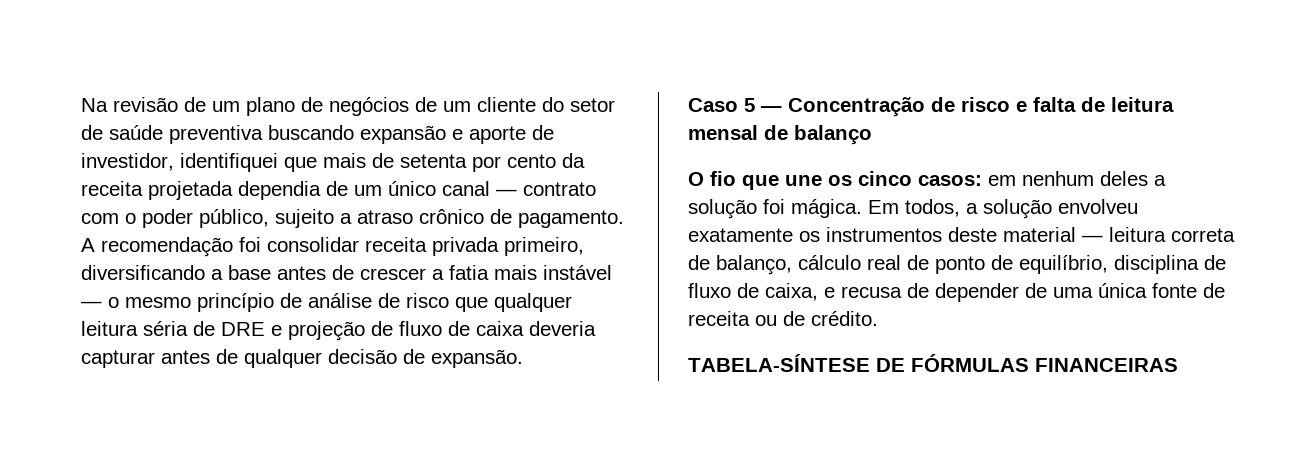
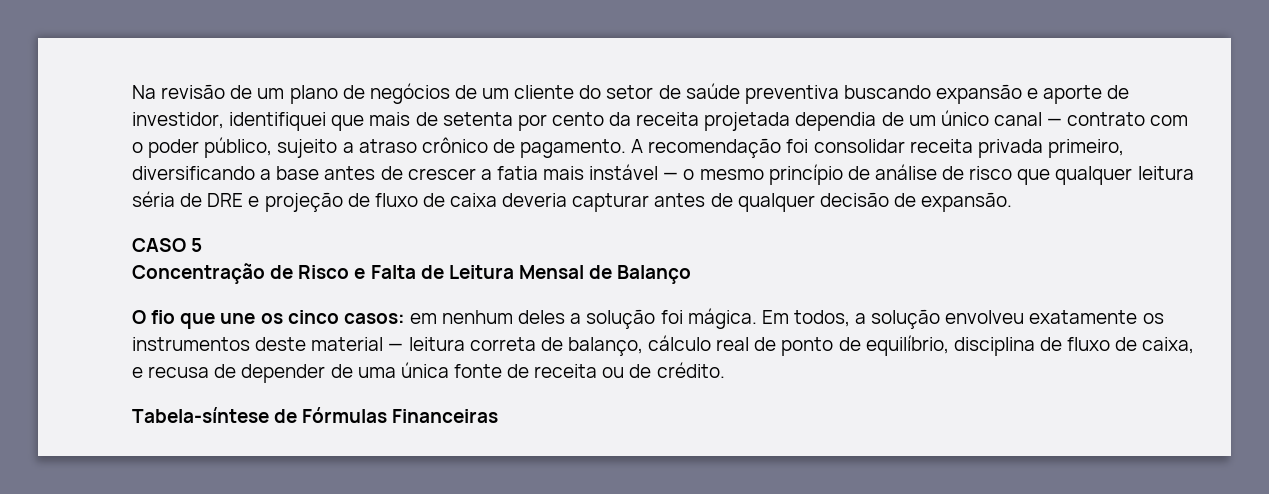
- Caso 5 — Concentração de risco e falta de leitura mensal de balanço
+ CASO 5
+ Concentração de Risco e Falta de Leitura Mensal de Balanço
- TABELA-SÍNTESE DE FÓRMULAS FINANCEIRAS
+ Tabela-síntese de Fórmulas Financeiras

